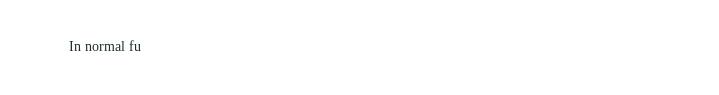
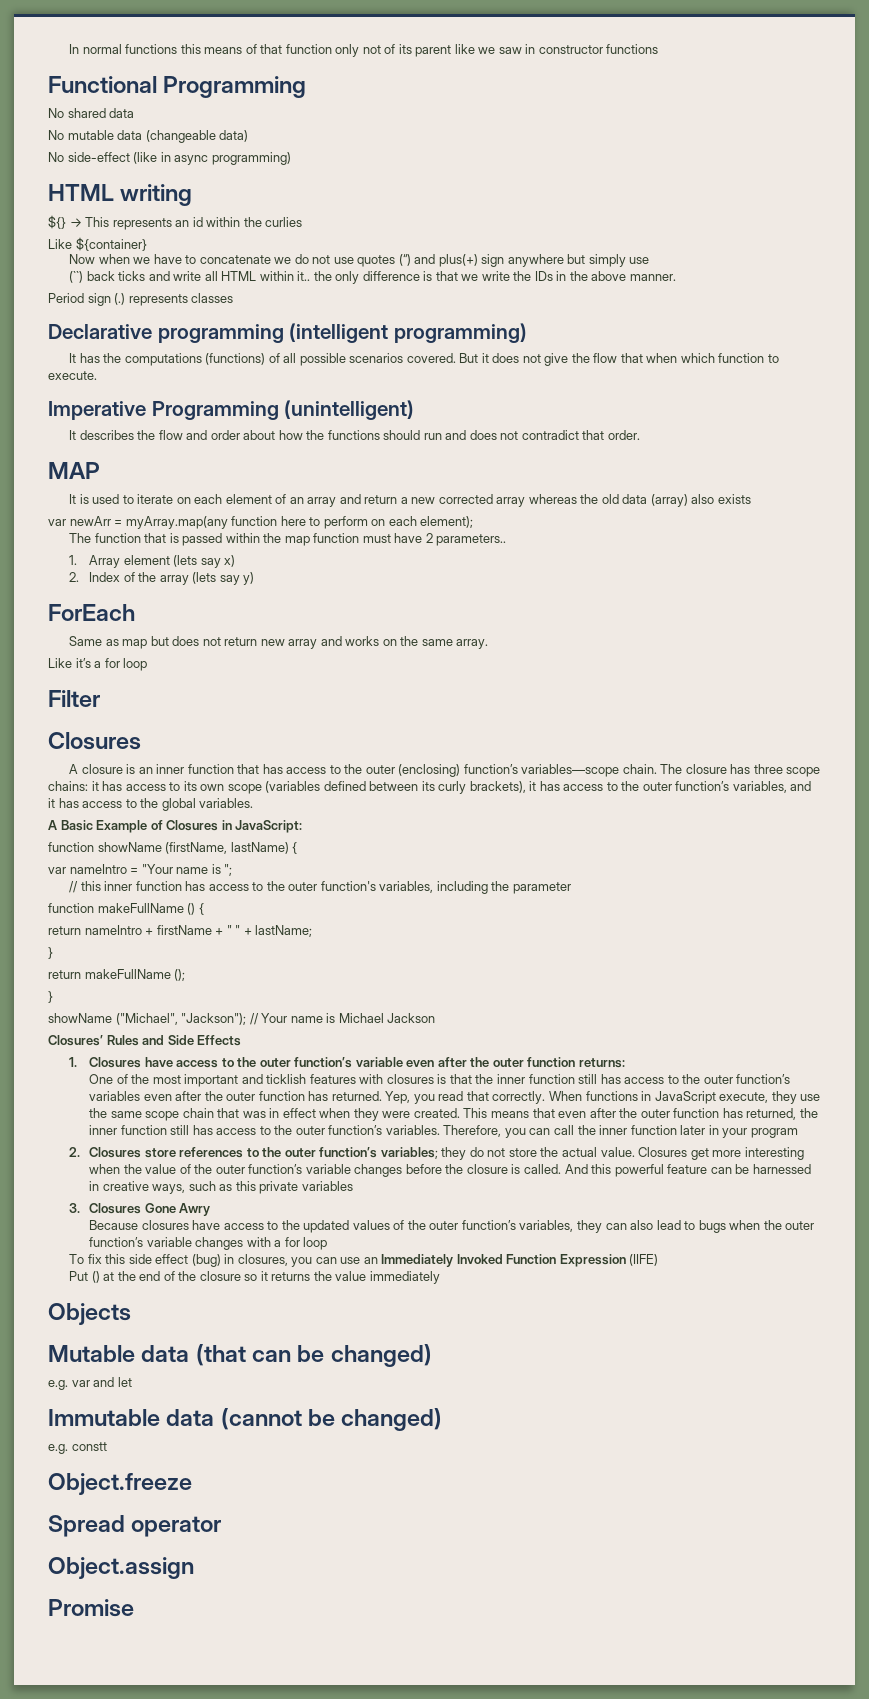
- In normal fu
+ In normal functions this means of that function only not of its parent like we saw in constructor functions
+ Functional Programming
+ No shared data
+ No mutable data (changeable data)
+ No side-effect (like in async programming)
+ HTML writing
+ ${} → This represents an id within the curlies
+ Like ${container}
+ Now when we have to concatenate we do not use quotes (“) and plus(+) sign anywhere but simply use
+ (``) back ticks and write all HTML within it.. the only difference is that we write the IDs in the above manner.
+ Period sign (.) represents classes
+ Declarative programming (intelligent programming)
+ It has the computations (functions) of all possible scenarios covered. But it does not give the flow that when which function to execute.
+ Imperative Programming (unintelligent)
+ It describes the flow and order about how the functions should run and does not contradict that order.
+ MAP
+ It is used to iterate on each element of an array and return a new corrected array whereas the old data (array) also exists
+ var newArr = myArray.map(any function here to perform on each element);
+ The function that is passed within the map function must have 2 parameters..
+ 1. Array element (lets say x)
+ 2. Index of the array (lets say y)
+ ForEach
+ Same as map but does not return new array and works on the same array.
+ Like it’s a for loop
+ Filter
+ Closures
+ A closure is an inner function that has access to the outer (enclosing) function’s variables—scope chain. The closure has three scope chains: it has access to its own scope (variables defined between its curly brackets), it has access to the outer function’s variables, and it has access to the global variables.
+ A Basic Example of Closures in JavaScript:
+ function showName (firstName, lastName) {
+ var nameIntro = "Your name is ";
+ // this inner function has access to the outer function's variables, including the parameter
+ function makeFullName () {
+ return nameIntro + firstName + " " + lastName;
+ }
+ return makeFullName ();
+ }
+ showName ("Michael", "Jackson"); // Your name is Michael Jackson
+ Closures’ Rules and Side Effects
+ 1. Closures have access to the outer function’s variable even after the outer function returns:
+ One of the most important and ticklish features with closures is that the inner function still has access to the outer function’s variables even after the outer function has returned. Yep, you read that correctly. When functions in JavaScript execute, they use the same scope chain that was in effect when they were created. This means that even after the outer function has returned, the inner function still has access to the outer function’s variables. Therefore, you can call the inner function later in your program
+ 2. Closures store references to the outer function’s variables; they do not store the actual value. Closures get more interesting when the value of the outer function’s variable changes before the closure is called. And this powerful feature can be harnessed in creative ways, such as this private variables
+ 3. Closures Gone Awry
+ Because closures have access to the updated values of the outer function’s variables, they can also lead to bugs when the outer function’s variable changes with a for loop
+ To fix this side effect (bug) in closures, you can use an Immediately Invoked Function Expression (IIFE)
+ Put () at the end of the closure so it returns the value immediately
+ Objects
+ Mutable data (that can be changed)
+ e.g. var and let
+ Immutable data (cannot be changed)
+ e.g. constt
+ Object.freeze
+ Spread operator
+ Object.assign
+ Promise

